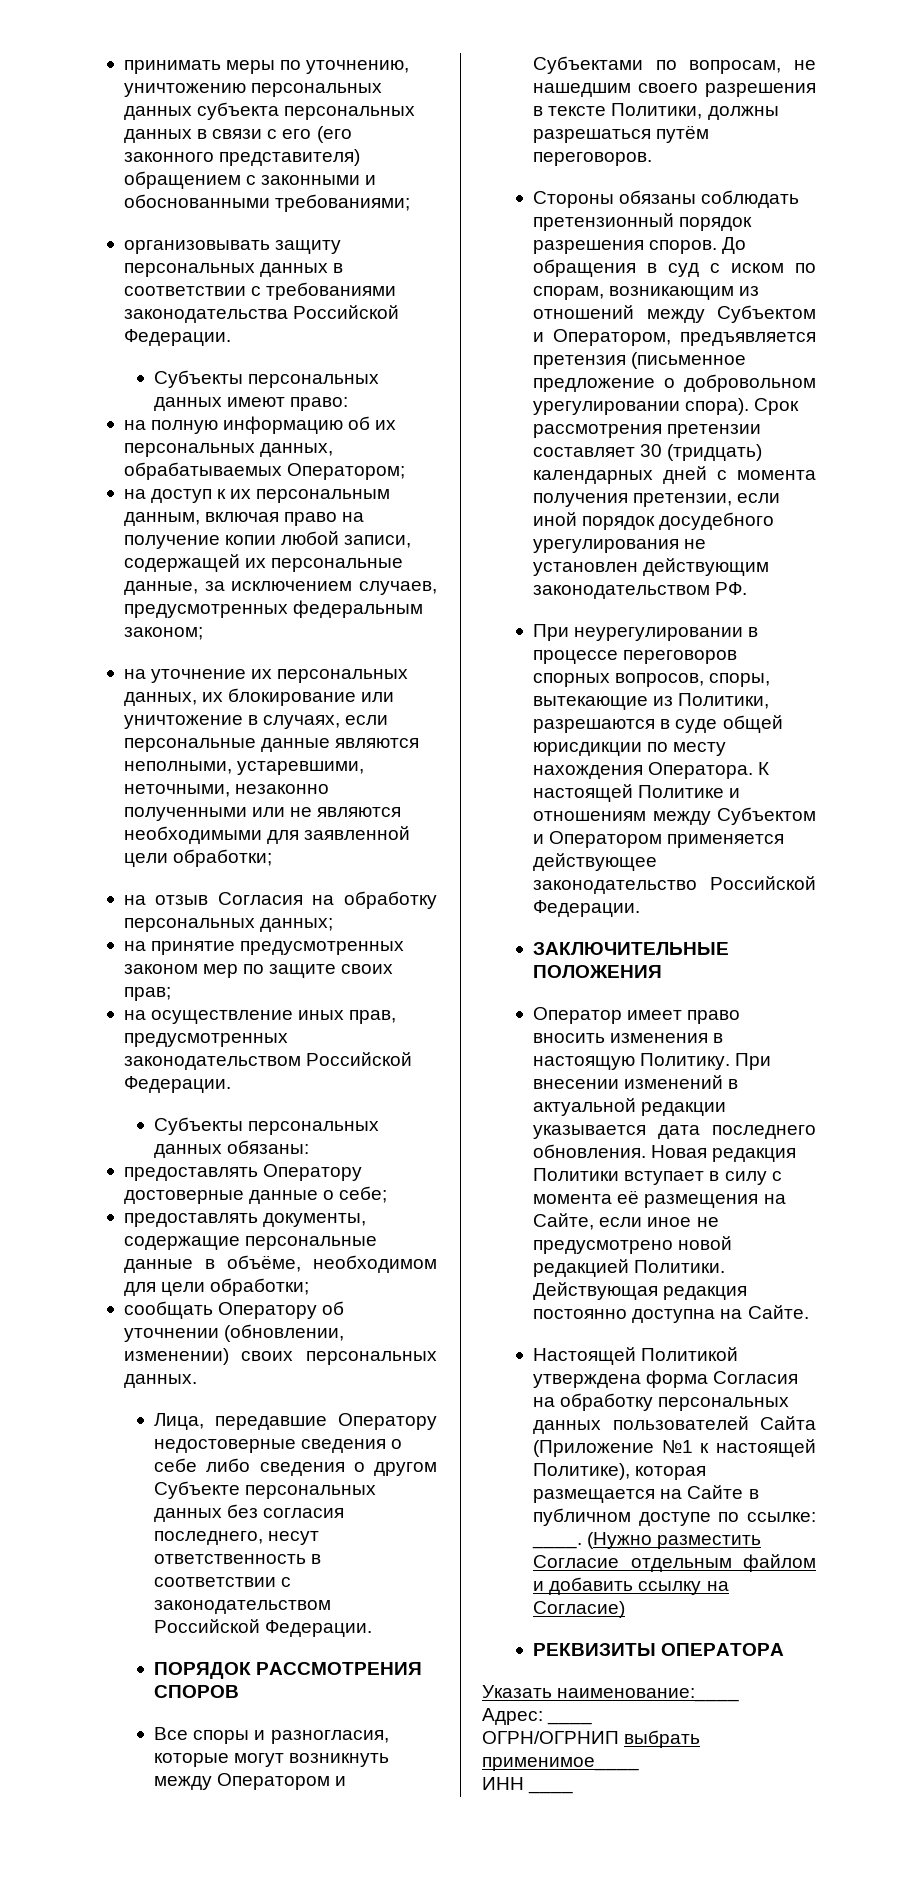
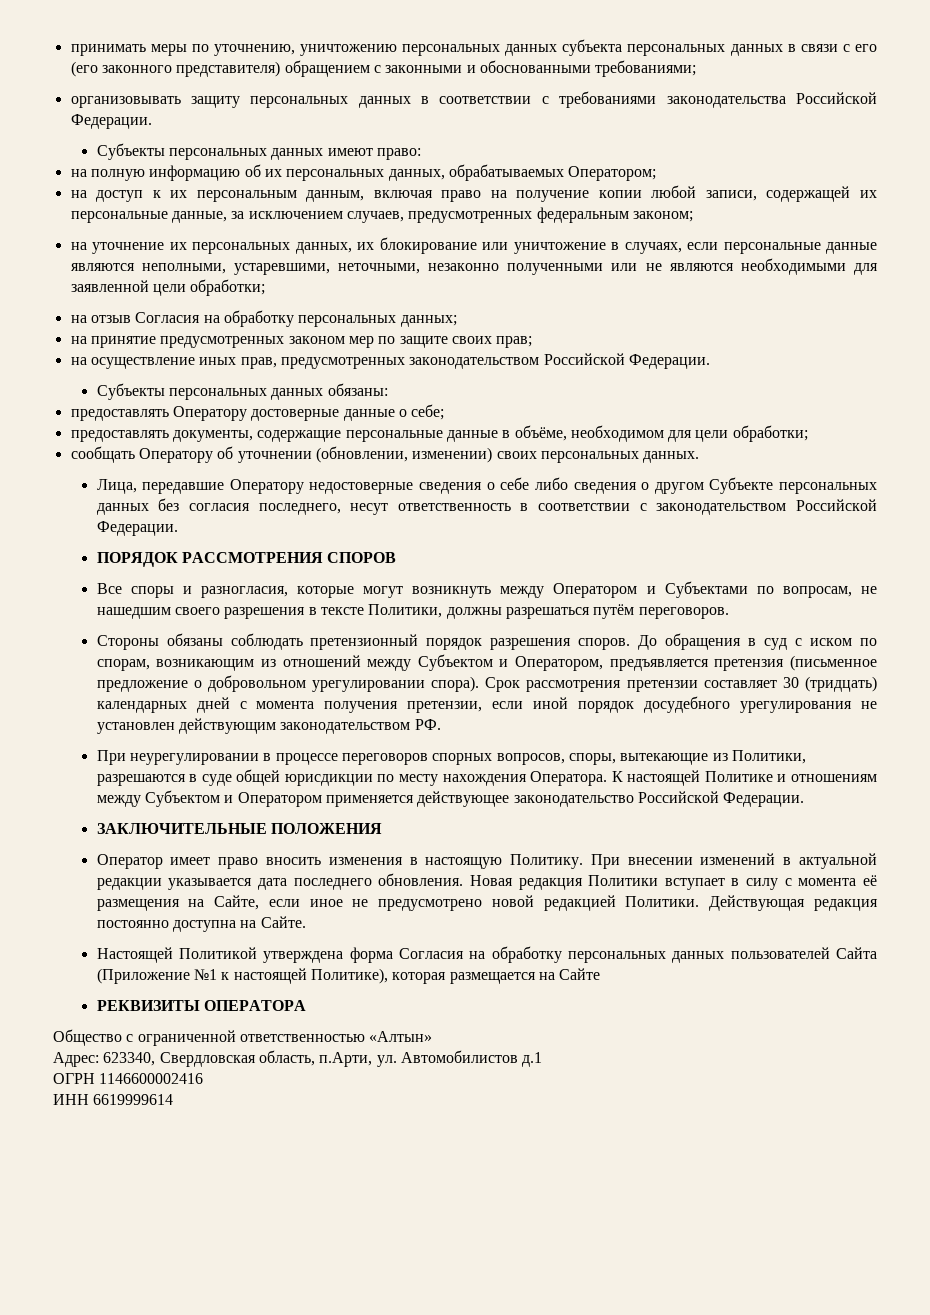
- Настоящей Политикой утверждена форма Согласия на обработку персональных данных пользователей Сайта (Приложение №1 к настоящей Политике), которая размещается на Сайте в публичном доступе по ссылке: ____. (Нужно разместить Согласие отдельным файлом и добавить ссылку на Согласие)
+ Настоящей Политикой утверждена форма Согласия на обработку персональных данных пользователей Сайта (Приложение №1 к настоящей Политике), которая размещается на Сайте
  РЕКВИЗИТЫ ОПЕРАТОРА
- Указать наименование:____
- Адрес: ____
- ОГРН/ОГРНИП выбрать применимое____
+ Общество с ограниченной ответственностью «Алтын»
+ Адрес: 623340, Свердловская область, п.Арти, ул. Автомобилистов д.1
+ ОГРН 1146600002416
- ИНН ____
+ ИНН 6619999614

